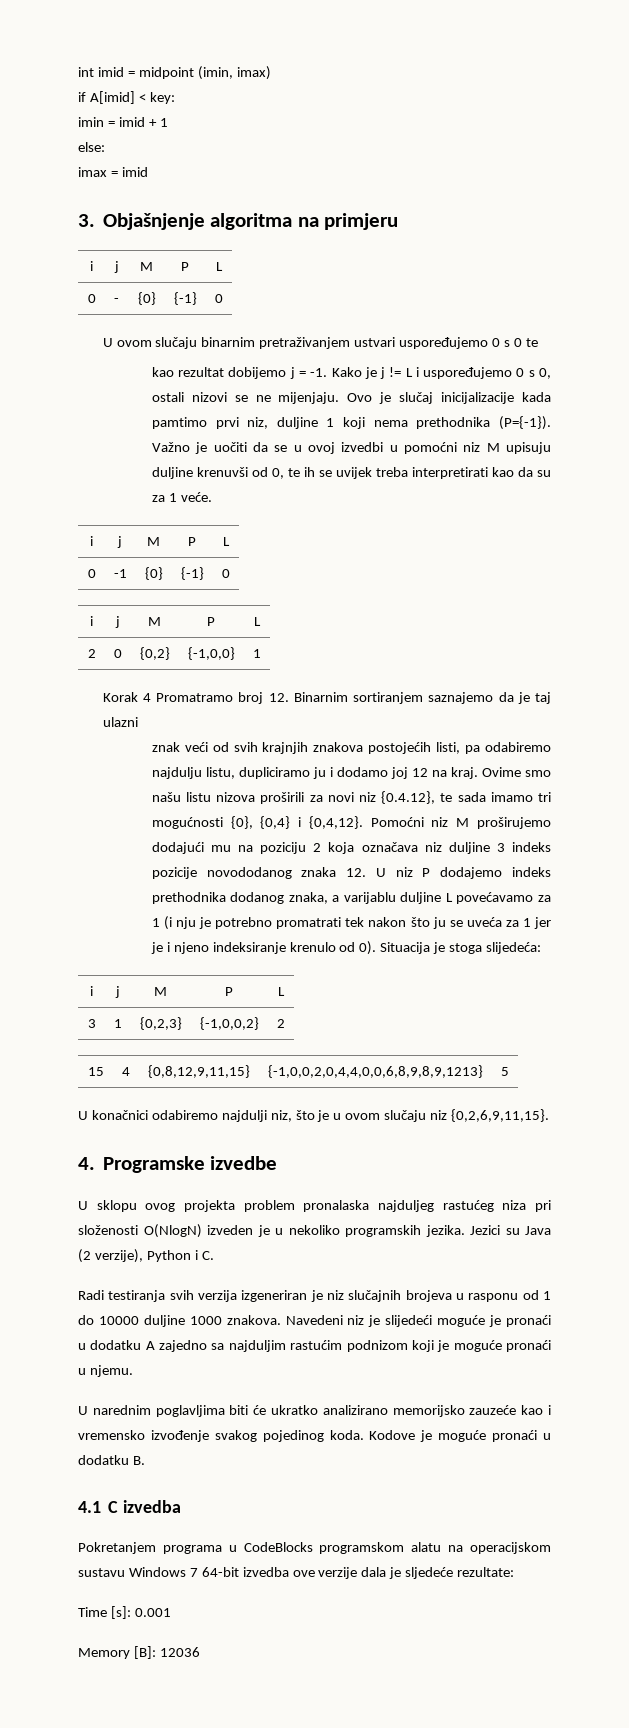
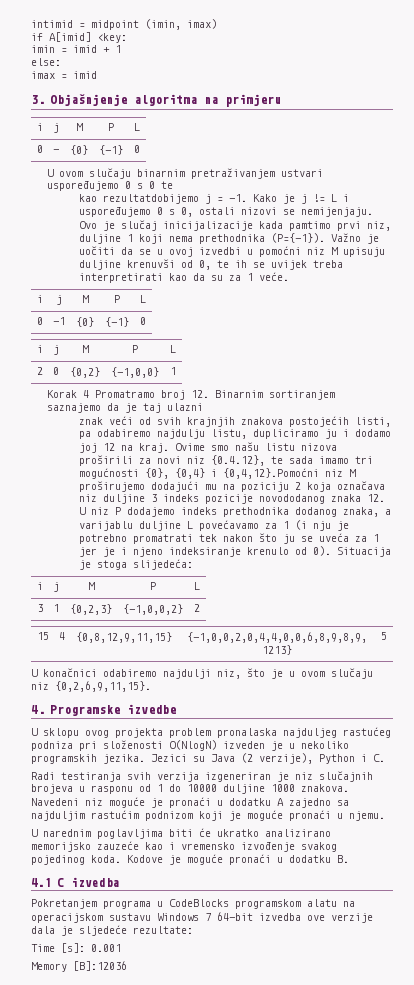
- int imid = midpoint (imin, imax)
+ intimid = midpoint (imin, imax)
- if A[imid] < key:
+ if A[imid] <key:
- kao rezultat dobijemo j = -1.
+ kao rezultatdobijemo j = -1.
- Kako je j != L i uspoređujemo 0 s 0, ostali nizovi se ne mijenjaju.
+ Kako je j != L i uspoređujemo 0 s 0, ostali nizovi se nemijenjaju.
- Ovime smo našu listu nizova proširili za novi niz {0.4.12}, te sada imamo tri mogućnosti {0}, {0,4} i {0,4,12}. Pomoćni niz M proširujemo dodajući mu na poziciju 2 koja označava niz duljine 3 indeks pozicije novododanog znaka 12. U niz P dodajemo indeks prethodnika dodanog znaka, a varijablu duljine L povećavamo za 1 (i nju je potrebno promatrati tek nakon što ju se uveća za 1 jer je i njeno indeksiranje krenulo od 0).
+ Ovime smo našu listu nizova proširili za novi niz {0.4.12}, te sada imamo tri mogućnosti {0}, {0,4} i {0,4,12}.Pomoćni niz M proširujemo dodajući mu na poziciju 2 koja označava niz duljine 3 indeks pozicije novododanog znaka 12. U niz P dodajemo indeks prethodnika dodanog znaka, a varijablu duljine L povećavamo za 1 (i nju je potrebno promatrati tek nakon što ju se uveća za 1 jer je i njeno indeksiranje krenulo od 0).
- U sklopu ovog projekta problem pronalaska najduljeg rastućeg niza pri složenosti O(NlogN) izveden je u nekoliko programskih jezika.
+ U sklopu ovog projekta problem pronalaska najduljeg rastućeg podniza pri složenosti O(NlogN) izveden je u nekoliko programskih jezika.
- Navedeni niz je slijedeći moguće je pronaći u dodatku A zajedno sa najduljim rastućim podnizom koji je moguće pronaći u njemu.
+ Navedeni niz moguće je pronaći u dodatku A zajedno sa najduljim rastućim podnizom koji je moguće pronaći u njemu.
- Memory [B]: 12036
+ Memory [B]:12036

